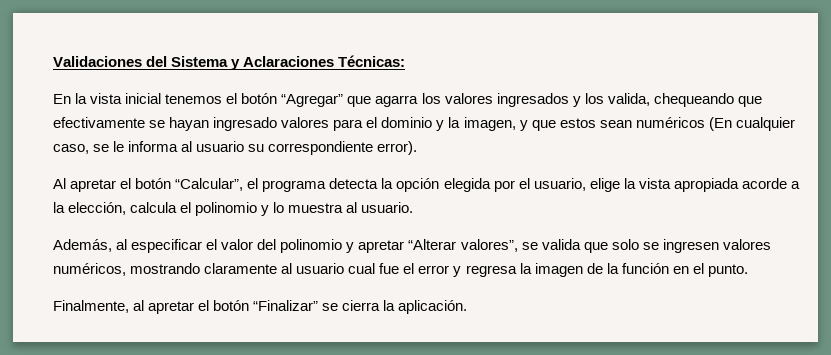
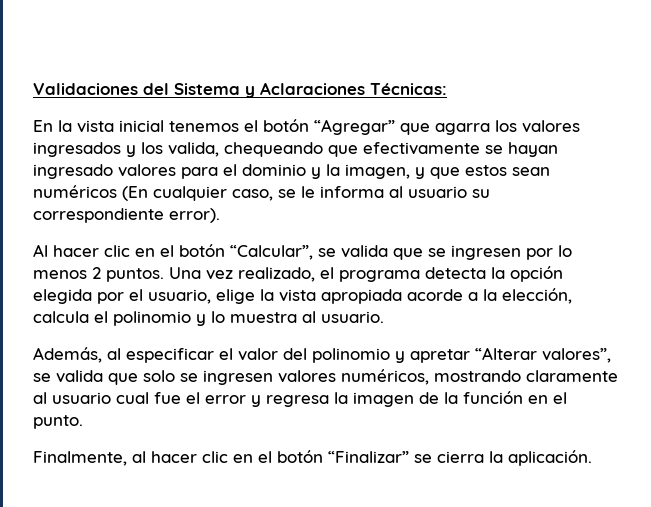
- Al apretar el botón “Calcular”, el programa detecta la opción elegida por el usuario, elige la vista apropiada acorde a la elección, calcula el polinomio y lo muestra al usuario.
+ Al hacer clic en el botón “Calcular”, se valida que se ingresen por lo menos 2 puntos. Una vez realizado, el programa detecta la opción elegida por el usuario, elige la vista apropiada acorde a la elección, calcula el polinomio y lo muestra al usuario.
- Finalmente, al apretar el botón “Finalizar” se cierra la aplicación.
+ Finalmente, al hacer clic en el botón “Finalizar” se cierra la aplicación.

